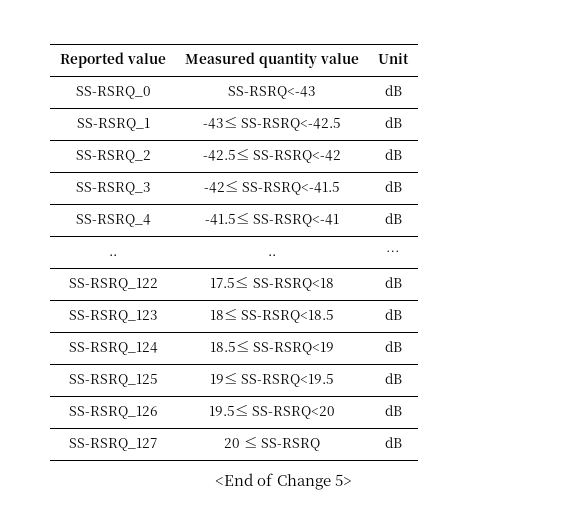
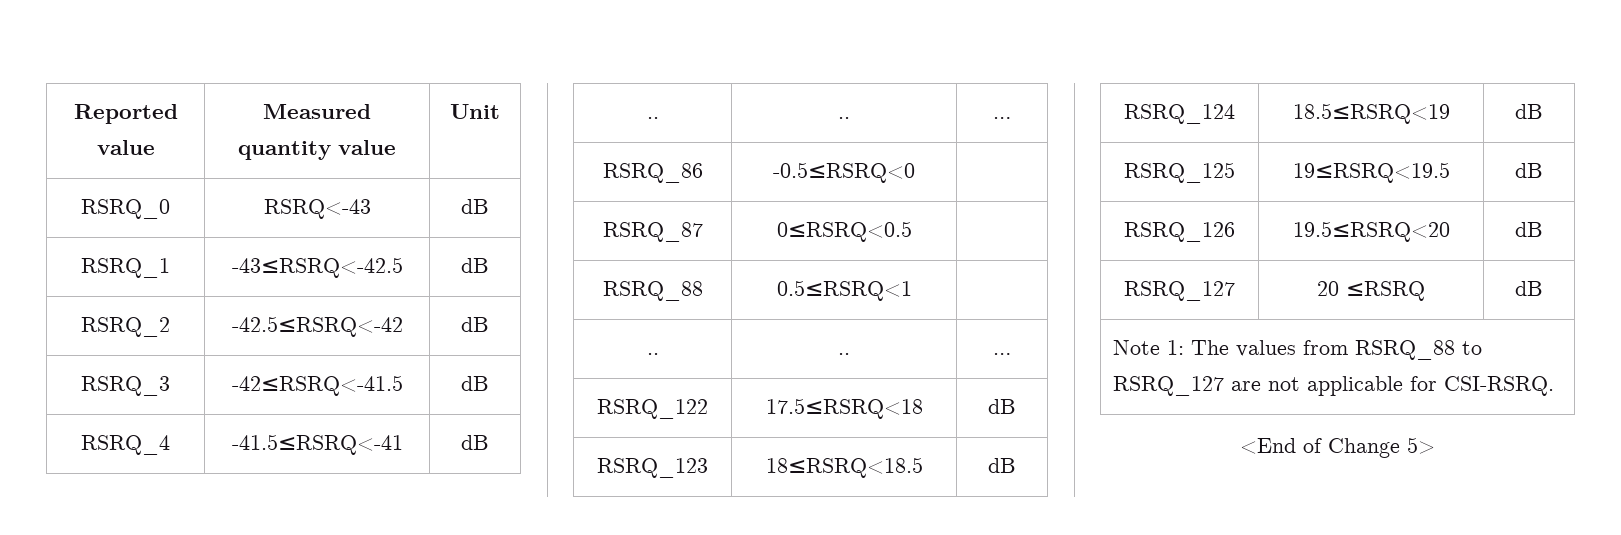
- SS-RSRQ_0 | SS-RSRQ<-43 | dB
- SS-RSRQ_1 | -43≤ SS-RSRQ<-42.5 | dB
- SS-RSRQ_2 | -42.5≤ SS-RSRQ<-42 | dB
- SS-RSRQ_3 | -42≤ SS-RSRQ<-41.5 | dB
- SS-RSRQ_4 | -41.5≤ SS-RSRQ<-41 | dB
+ RSRQ_0 | RSRQ<-43 | dB
+ RSRQ_1 | -43≤RSRQ<-42.5 | dB
+ RSRQ_2 | -42.5≤RSRQ<-42 | dB
+ RSRQ_3 | -42≤RSRQ<-41.5 | dB
+ RSRQ_4 | -41.5≤RSRQ<-41 | dB
  .. | .. | …
- SS-RSRQ_122 | 17.5≤ SS-RSRQ<18 | dB
- SS-RSRQ_123 | 18≤ SS-RSRQ<18.5 | dB
- SS-RSRQ_124 | 18.5≤ SS-RSRQ<19 | dB
- SS-RSRQ_125 | 19≤ SS-RSRQ<19.5 | dB
- SS-RSRQ_126 | 19.5≤ SS-RSRQ<20 | dB
- SS-RSRQ_127 | 20 ≤ SS-RSRQ | dB
+ RSRQ_86 | -0.5≤RSRQ<0 |
+ RSRQ_87 | 0≤RSRQ<0.5 |
+ RSRQ_88 | 0.5≤RSRQ<1 |
+ .. | .. | …
+ RSRQ_122 | 17.5≤RSRQ<18 | dB
+ RSRQ_123 | 18≤RSRQ<18.5 | dB
+ RSRQ_124 | 18.5≤RSRQ<19 | dB
+ RSRQ_125 | 19≤RSRQ<19.5 | dB
+ RSRQ_126 | 19.5≤RSRQ<20 | dB
+ RSRQ_127 | 20 ≤RSRQ | dB
+ Note 1: The values from RSRQ_88 to RSRQ_127 are not applicable for CSI-RSRQ.

